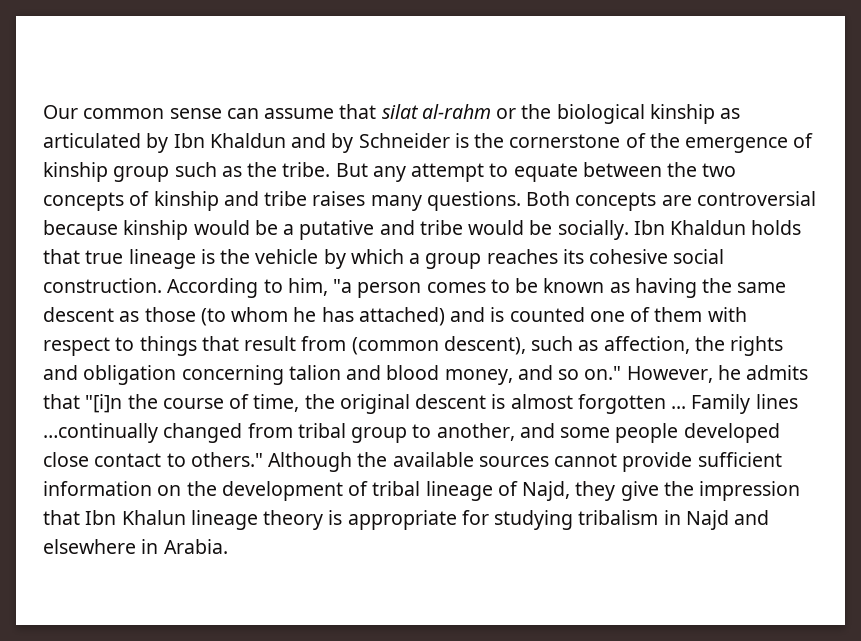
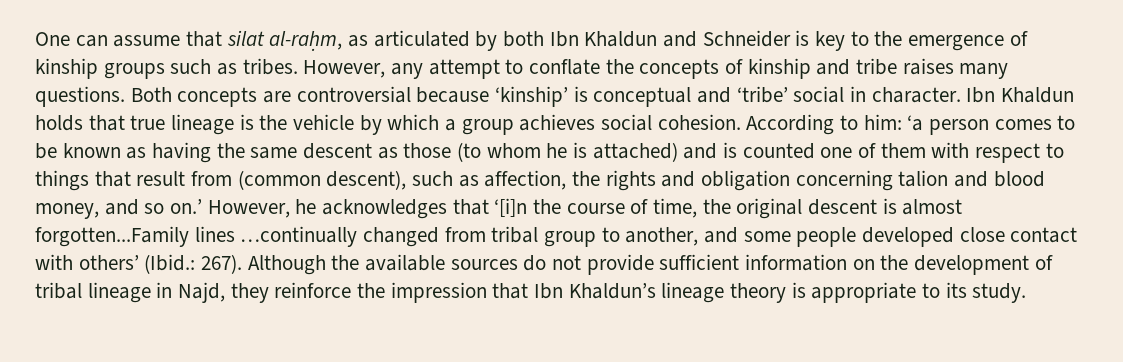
- Our common sense can assume that silat al-rahm or the biological kinship as articulated by Ibn Khaldun and by Schneider is the cornerstone of the emergence of kinship group such as the tribe. But any attempt to equate between the two concepts of kinship and tribe raises many questions.
+ One can assume that silat al-raḥm, as articulated by both Ibn Khaldun and Schneider is key to the emergence of kinship groups such as tribes. However, any attempt to conflate the concepts of kinship and tribe raises many questions.
- Both concepts are controversial because kinship would be a putative and tribe would be socially.
+ Both concepts are controversial because ‘kinship’ is conceptual and ‘tribe’ social in character.
- Ibn Khaldun holds that true lineage is the vehicle by which a group reaches its cohesive social construction. According to him, "a person comes to be known as having the same descent as those (to whom he has attached) and is counted one of them with respect to things that result from (common descent), such as affection, the rights and obligation concerning talion and blood money, and so on."
+ Ibn Khaldun holds that true lineage is the vehicle by which a group achieves social cohesion. According to him: ‘a person comes to be known as having the same descent as those (to whom he is attached) and is counted one of them with respect to things that result from (common descent), such as affection, the rights and obligation concerning talion and blood money, and so on.’
- However, he admits that "[i]n the course of time, the original descent is almost forgotten ... Family lines …continually changed from tribal group to another, and some people developed close contact to others."
+ However, he acknowledges that ‘[i]n the course of time, the original descent is almost forgotten...Family lines …continually changed from tribal group to another, and some people developed close contact with others’ (Ibid.: 267).
- Although the available sources cannot provide sufficient information on the development of tribal lineage of Najd, they give the impression that Ibn Khalun lineage theory is appropriate for studying tribalism in Najd and elsewhere in Arabia.
+ Although the available sources do not provide sufficient information on the development of tribal lineage in Najd, they reinforce the impression that Ibn Khaldun’s lineage theory is appropriate to its study.

